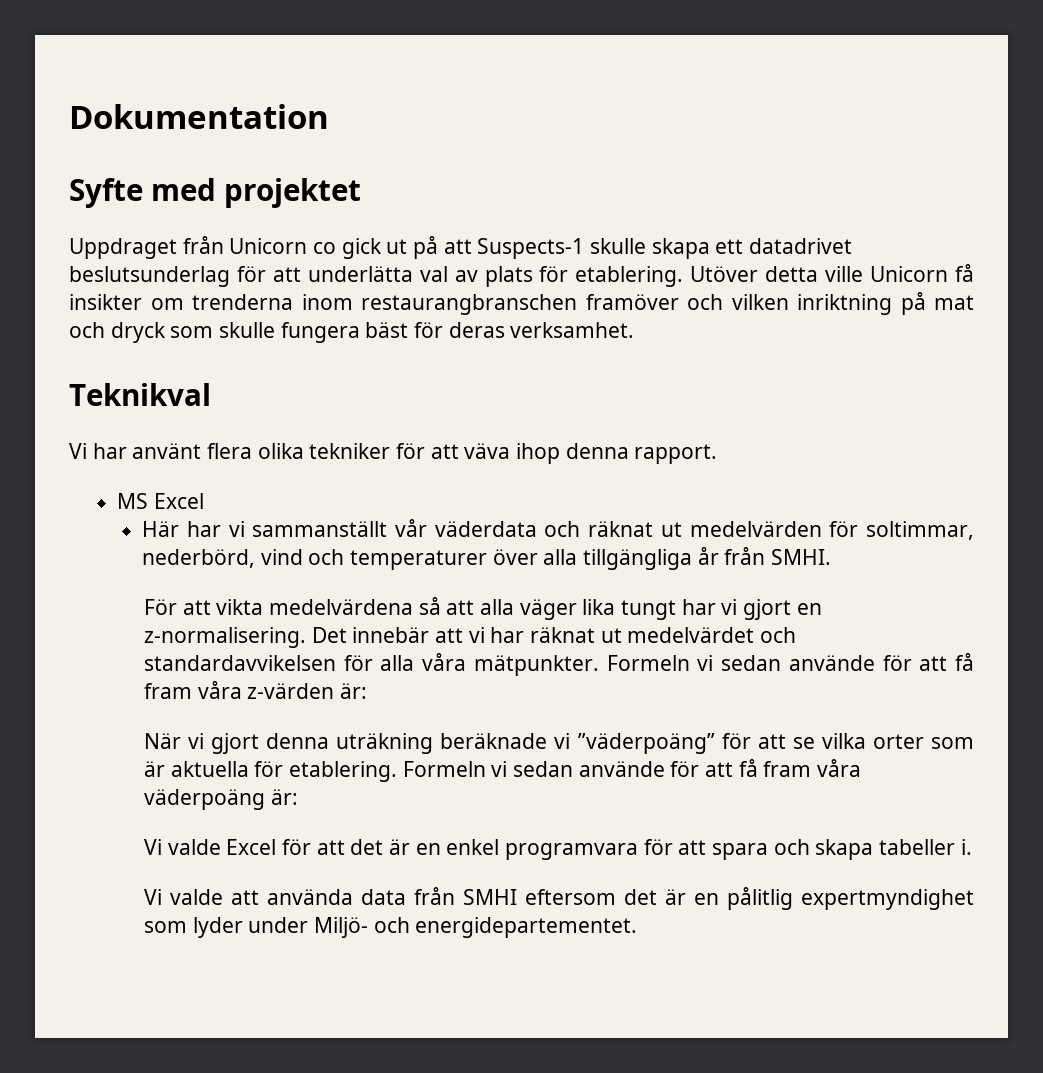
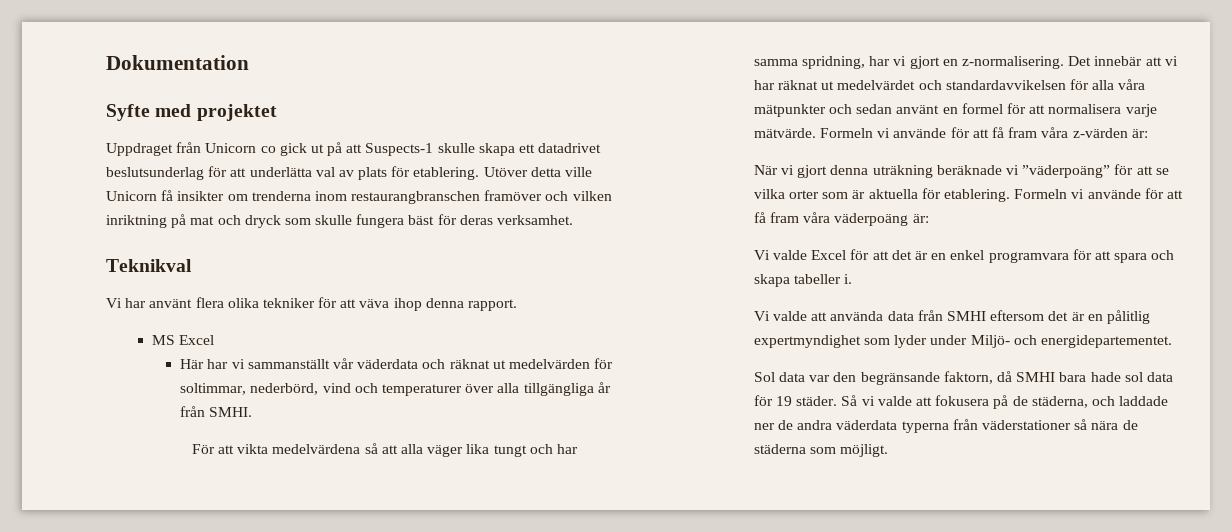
- För att vikta medelvärdena så att alla väger lika tungt har vi gjort en z-normalisering.
+ För att vikta medelvärdena så att alla väger lika tungt och har samma spridning, har vi gjort en z-normalisering.
- Det innebär att vi har räknat ut medelvärdet och standardavvikelsen för alla våra mätpunkter. Formeln vi sedan använde för att få fram våra z-värden är:
+ Det innebär att vi har räknat ut medelvärdet och standardavvikelsen för alla våra mätpunkter och sedan använt en formel för att normalisera varje mätvärde. Formeln vi använde för att få fram våra z-värden är:
- Formeln vi sedan använde för att få fram våra väderpoäng är:
+ Formeln vi använde för att få fram våra väderpoäng är:
+ Sol data var den begränsande faktorn, då SMHI bara hade sol data för 19 städer. Så vi valde att fokusera på de städerna, och laddade ner de andra väderdata typerna från väderstationer så nära de städerna som möjligt.

